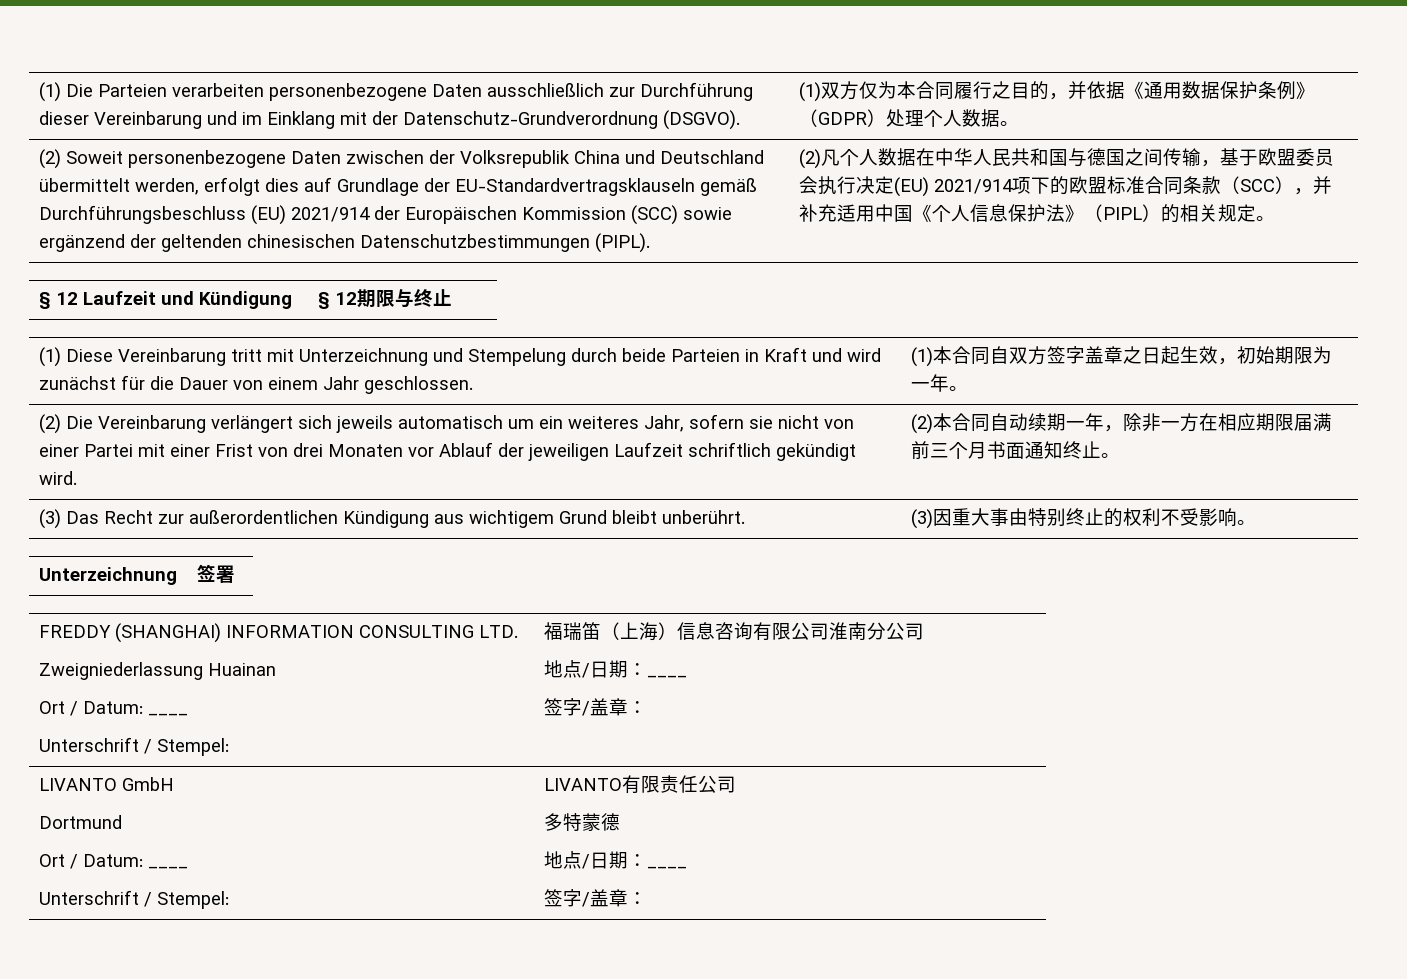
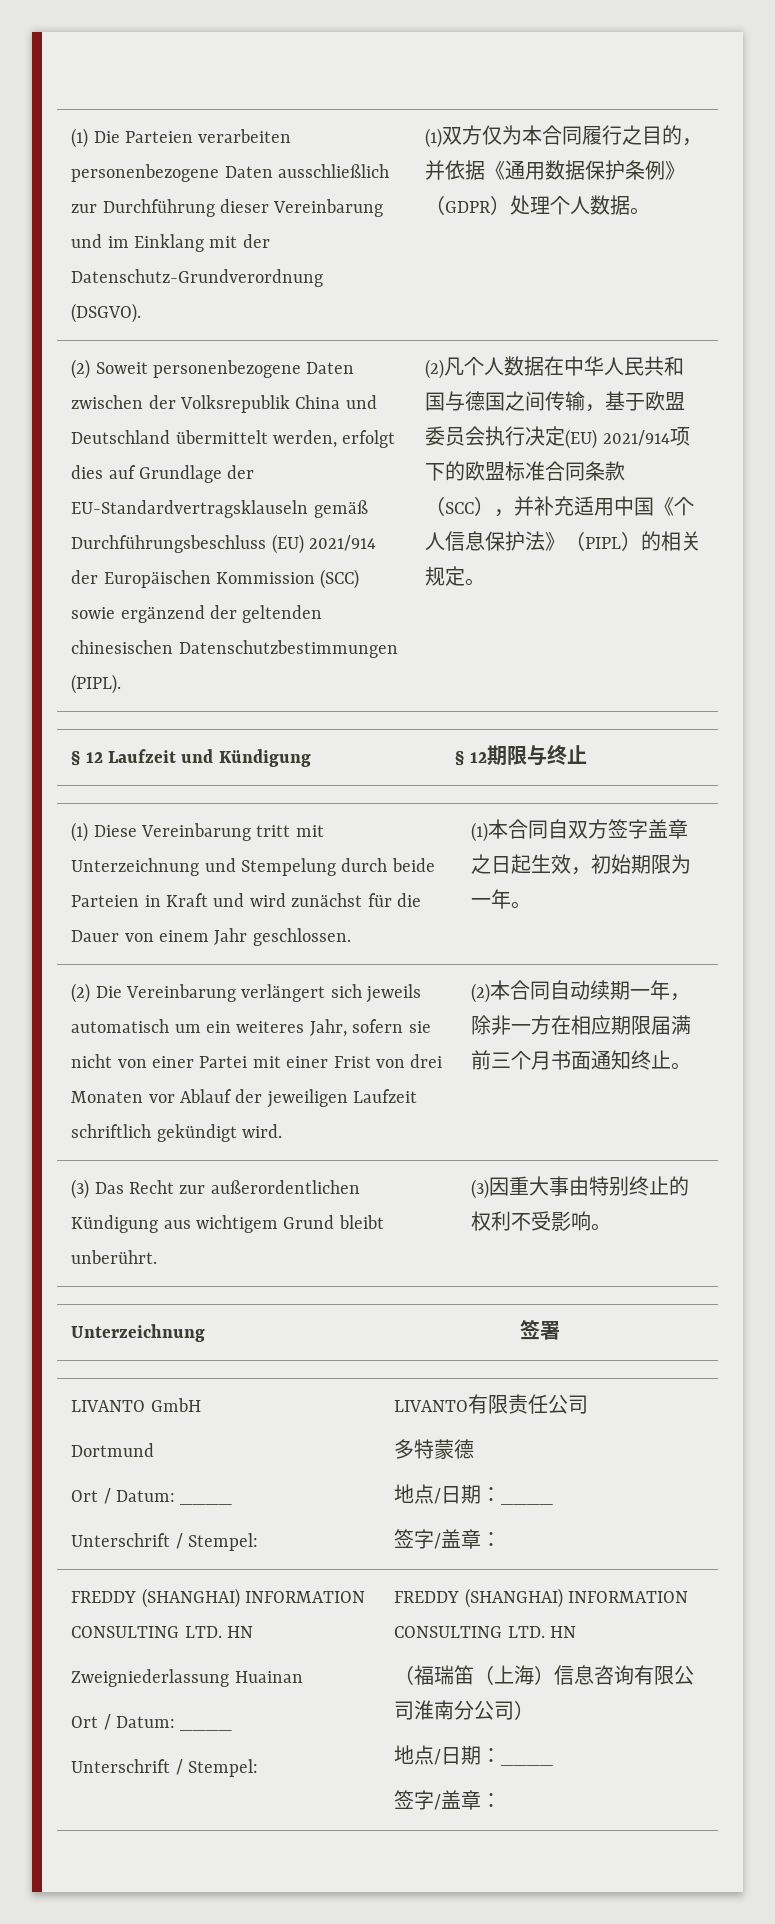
- FREDDY (SHANGHAI) INFORMATION CONSULTING LTD.
- Zweigniederlassung Huainan
- Ort / Datum: ____
- Unterschrift / Stempel: | 福瑞笛（上海）信息咨询有限公司淮南分公司
- 地点/日期：____
- 签字/盖章：
  LIVANTO GmbH
  Dortmund
  Ort / Datum: ____
  Unterschrift / Stempel: | LIVANTO有限责任公司
  多特蒙德
+ 地点/日期：____
+ 签字/盖章：
+ FREDDY (SHANGHAI) INFORMATION CONSULTING LTD. HN
+ Zweigniederlassung Huainan
+ Ort / Datum: ____
+ Unterschrift / Stempel: | FREDDY (SHANGHAI) INFORMATION CONSULTING LTD. HN
+ （福瑞笛（上海）信息咨询有限公司淮南分公司）

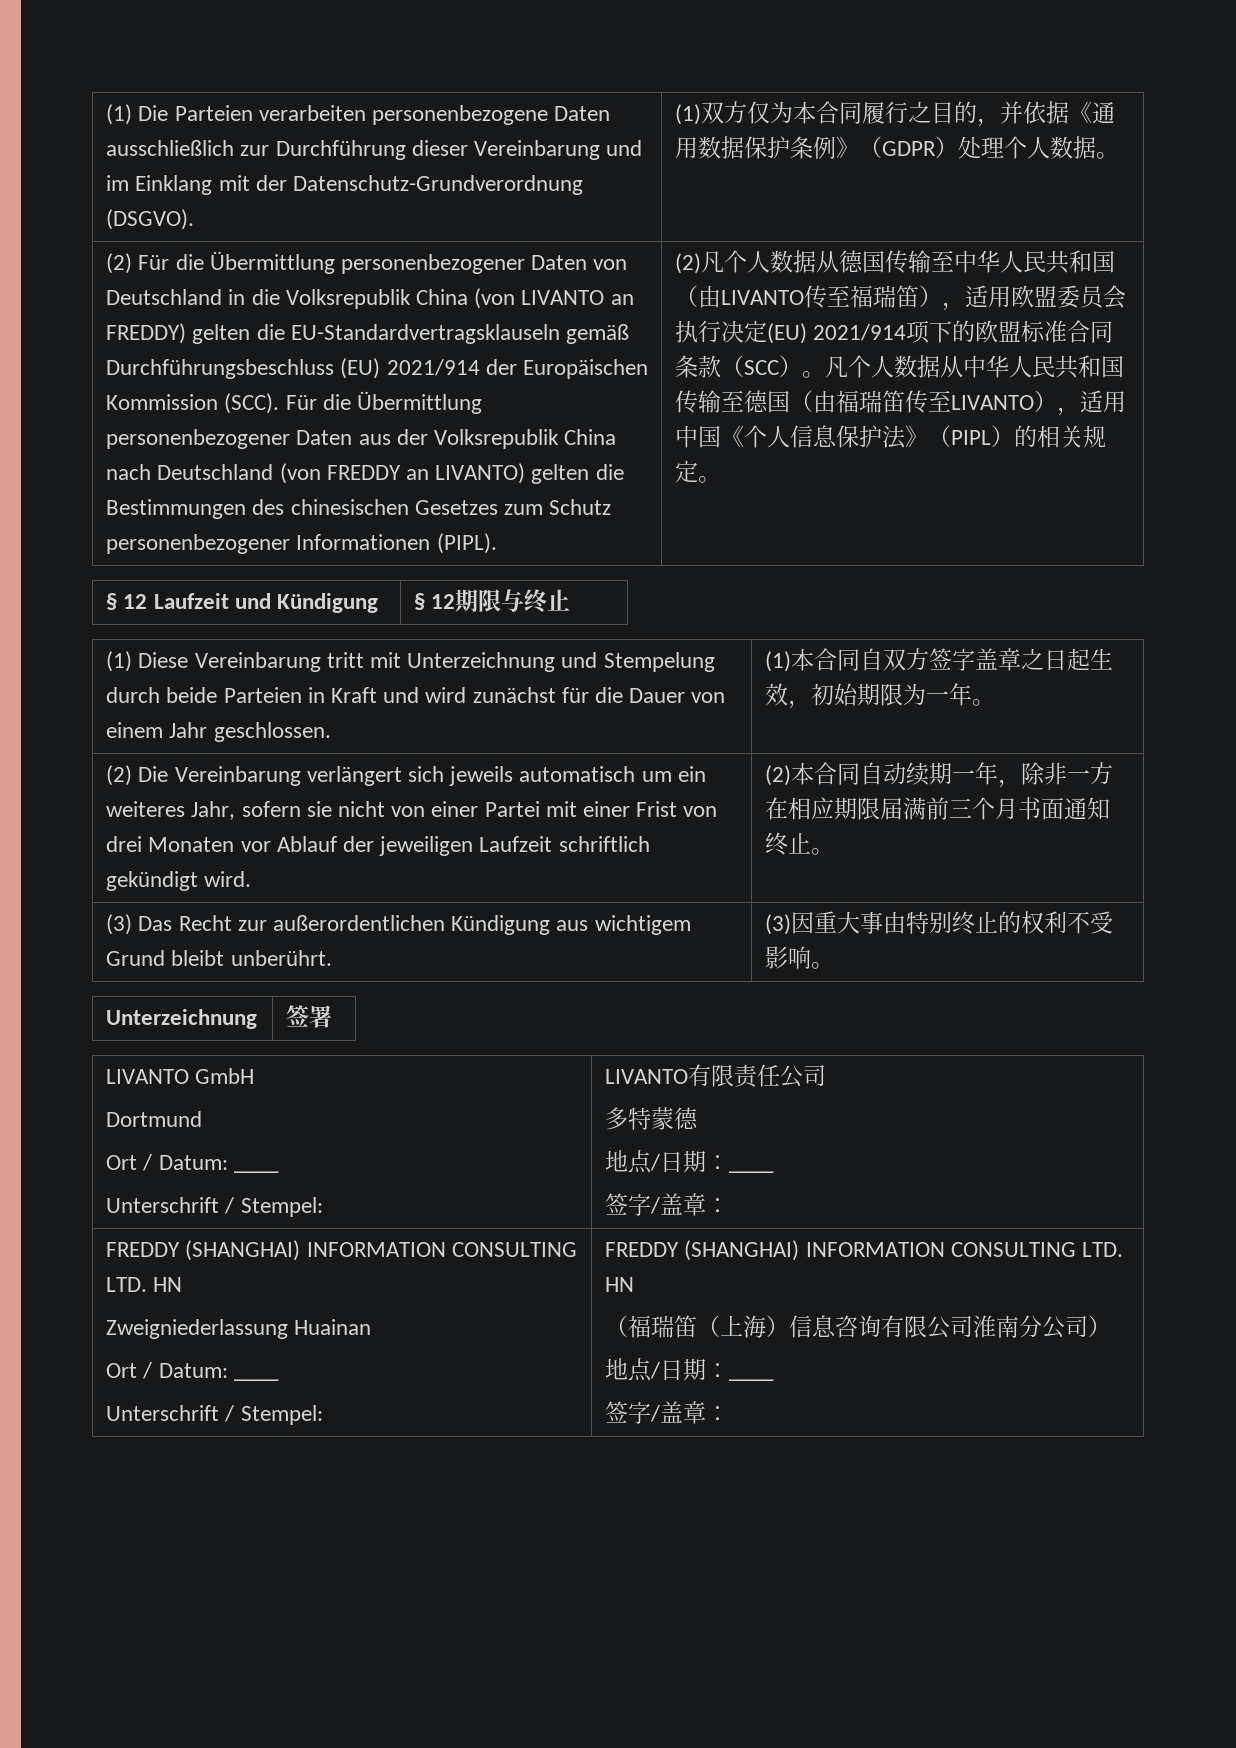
- (2) Soweit personenbezogene Daten zwischen der Volksrepublik China und Deutschland übermittelt werden, erfolgt dies auf Grundlage der EU-Standardvertragsklauseln gemäß Durchführungsbeschluss (EU) 2021/914 der Europäischen Kommission (SCC) sowie ergänzend der geltenden chinesischen Datenschutzbestimmungen (PIPL).
+ (2) Für die Übermittlung personenbezogener Daten von Deutschland in die Volksrepublik China (von LIVANTO an FREDDY) gelten die EU-Standardvertragsklauseln gemäß Durchführungsbeschluss (EU) 2021/914 der Europäischen Kommission (SCC). Für die Übermittlung personenbezogener Daten aus der Volksrepublik China nach Deutschland (von FREDDY an LIVANTO) gelten die Bestimmungen des chinesischen Gesetzes zum Schutz personenbezogener Informationen (PIPL).
- (2)凡个人数据在中华人民共和国与德国之间传输，基于欧盟委员会执行决定(EU) 2021/914项下的欧盟标准合同条款（SCC），并补充适用中国《个人信息保护法》（PIPL）的相关规定。
+ (2)凡个人数据从德国传输至中华人民共和国（由LIVANTO传至福瑞笛），适用欧盟委员会执行决定(EU) 2021/914项下的欧盟标准合同条款（SCC）。凡个人数据从中华人民共和国传输至德国（由福瑞笛传至LIVANTO），适用中国《个人信息保护法》（PIPL）的相关规定。

